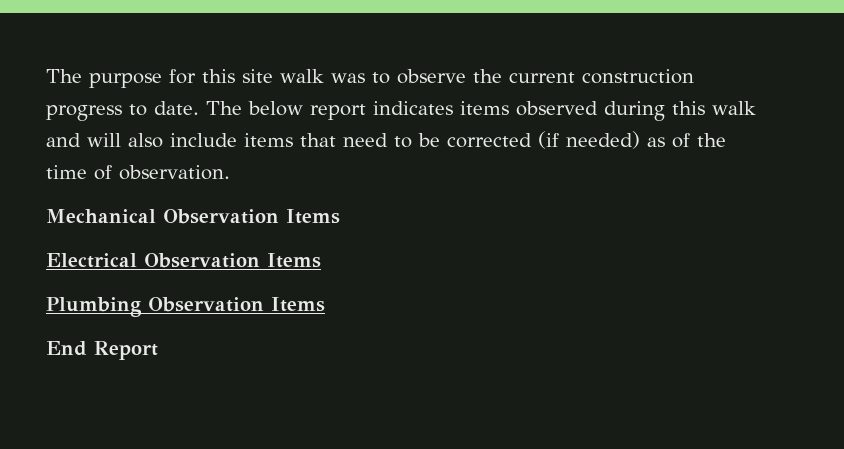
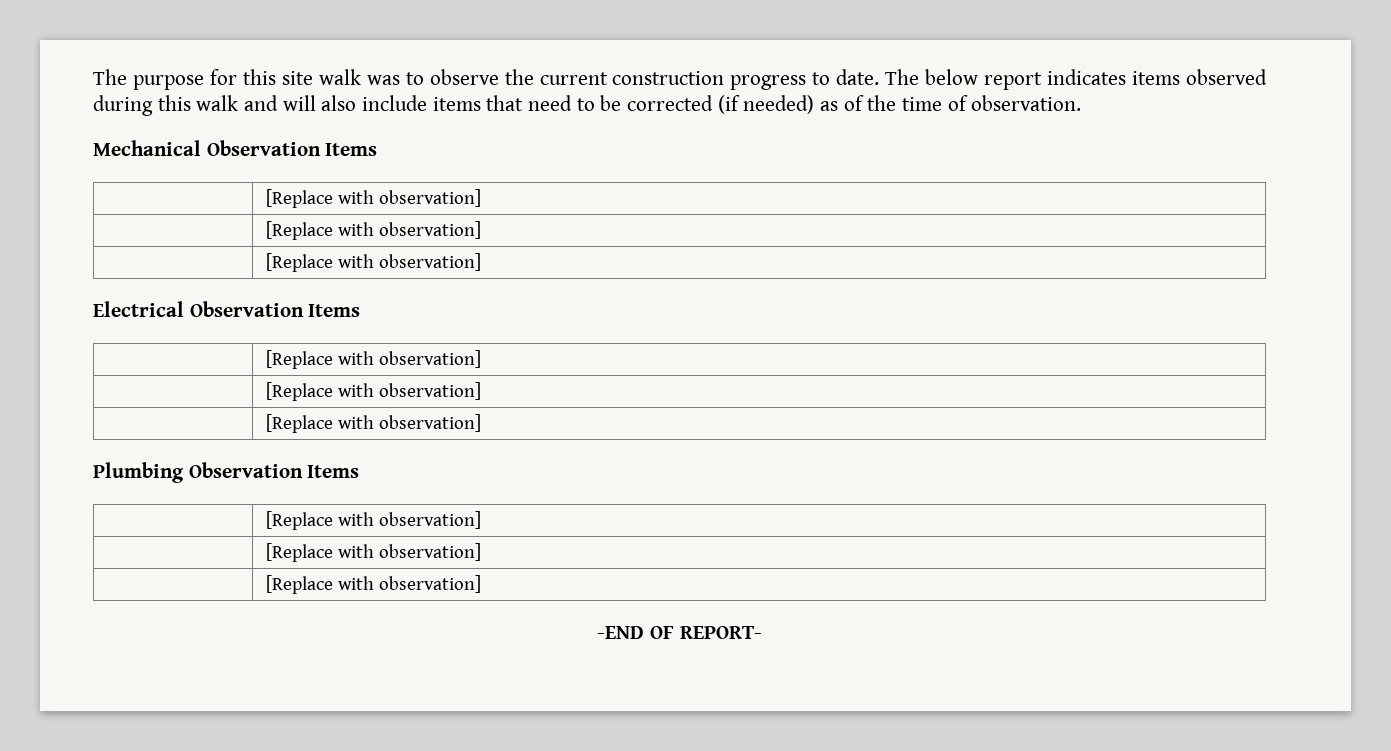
  Mechanical Observation Items
+ | [Replace with observation]
+ | [Replace with observation]
+ | [Replace with observation]
  Electrical Observation Items
+ | [Replace with observation]
+ | [Replace with observation]
+ | [Replace with observation]
  Plumbing Observation Items
- End Report
+ | [Replace with observation]
+ | [Replace with observation]
+ | [Replace with observation]
+ -END OF REPORT-

